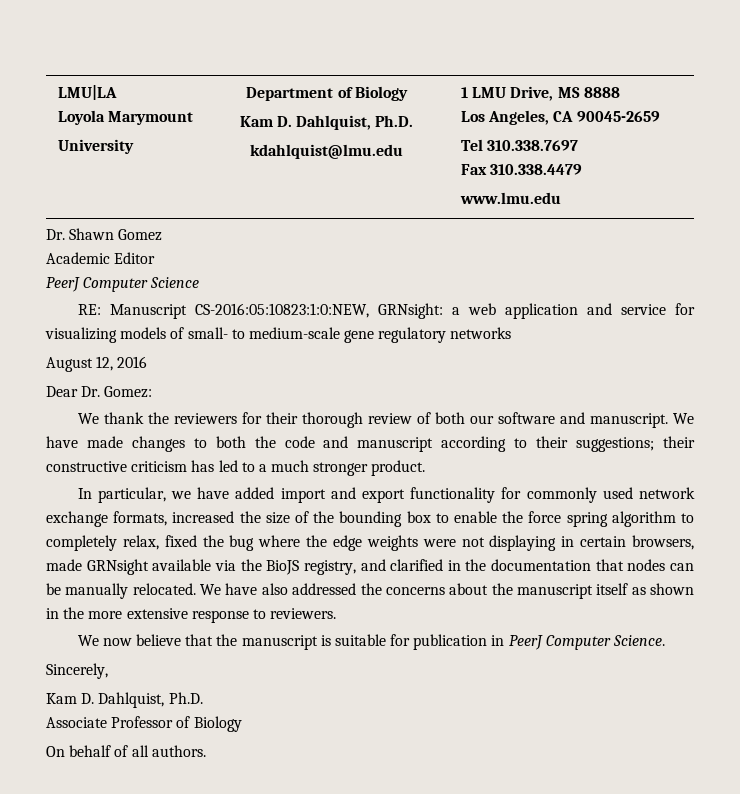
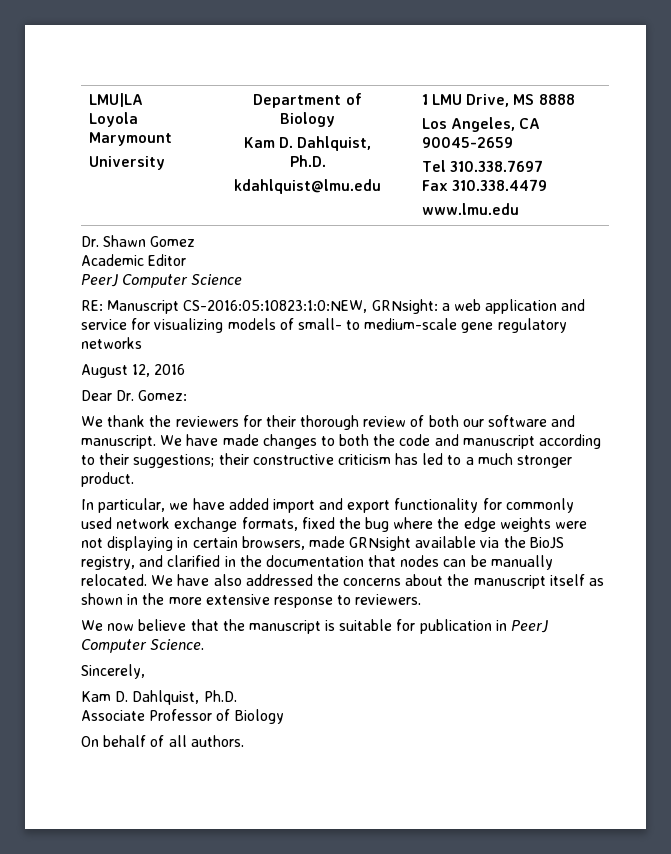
- In particular, we have added import and export functionality for commonly used network exchange formats, increased the size of the bounding box to enable the force spring algorithm to completely relax, fixed the bug where the edge weights were not displaying in certain browsers, made GRNsight available via the BioJS registry, and clarified in the documentation that nodes can be manually relocated.
+ In particular, we have added import and export functionality for commonly used network exchange formats, fixed the bug where the edge weights were not displaying in certain browsers, made GRNsight available via the BioJS registry, and clarified in the documentation that nodes can be manually relocated.

